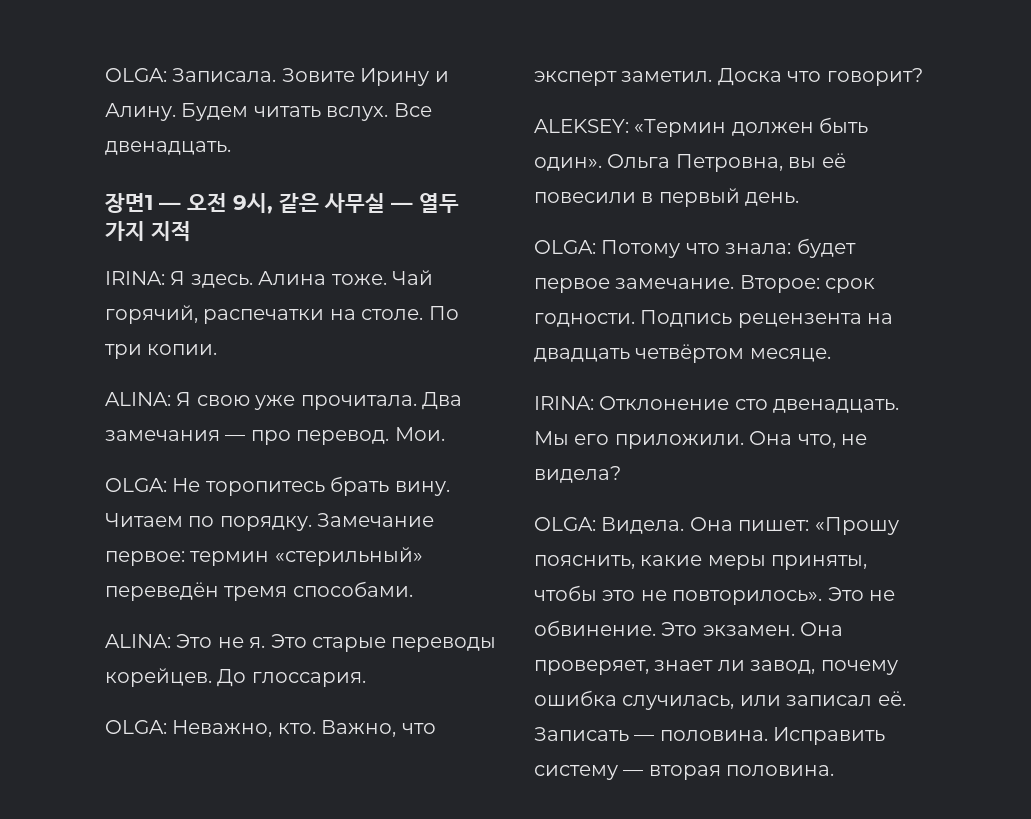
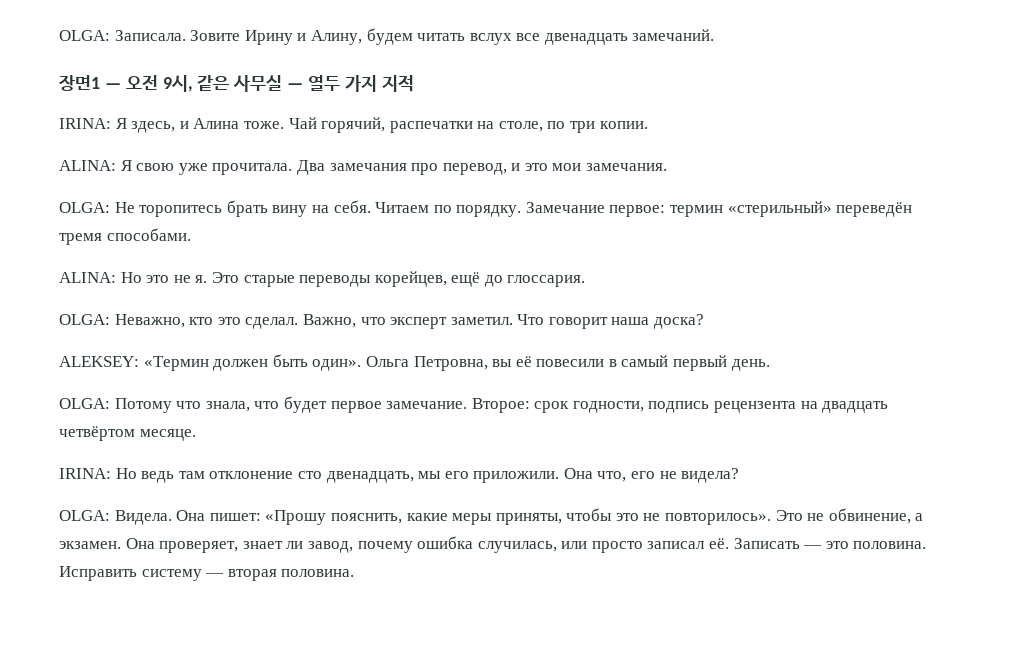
- Зовите Ирину и Алину. Будем читать вслух. Все двенадцать.
+ Зовите Ирину и Алину, будем читать вслух все двенадцать замечаний.
- IRINA: Я здесь. Алина тоже.
+ IRINA: Я здесь, и Алина тоже.
- Чай горячий, распечатки на столе. По три копии.
+ Чай горячий, распечатки на столе, по три копии.
- Два замечания — про перевод. Мои.
+ Два замечания про перевод, и это мои замечания.
- OLGA: Не торопитесь брать вину.
+ OLGA: Не торопитесь брать вину на себя.
- ALINA: Это не я.
+ ALINA: Но это не я.
- Это старые переводы корейцев. До глоссария.
+ Это старые переводы корейцев, ещё до глоссария.
- OLGA: Неважно, кто.
+ OLGA: Неважно, кто это сделал.
- Доска что говорит?
+ Что говорит наша доска?
- Ольга Петровна, вы её повесили в первый день.
+ Ольга Петровна, вы её повесили в самый первый день.
- OLGA: Потому что знала: будет первое замечание.
+ OLGA: Потому что знала, что будет первое замечание.
- Второе: срок годности. Подпись рецензента на двадцать четвёртом месяце.
+ Второе: срок годности, подпись рецензента на двадцать четвёртом месяце.
- IRINA: Отклонение сто двенадцать. Мы его приложили.
+ IRINA: Но ведь там отклонение сто двенадцать, мы его приложили.
- Она что, не видела?
+ Она что, его не видела?
- Это не обвинение. Это экзамен.
+ Это не обвинение, а экзамен.
- Она проверяет, знает ли завод, почему ошибка случилась, или записал её.
+ Она проверяет, знает ли завод, почему ошибка случилась, или просто записал её.
- Записать — половина.
+ Записать — это половина.

